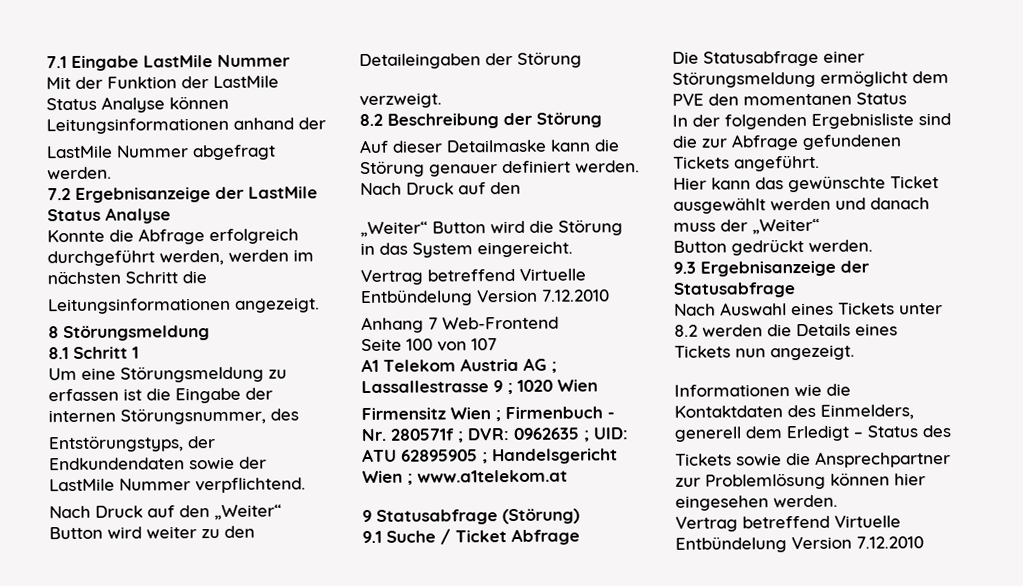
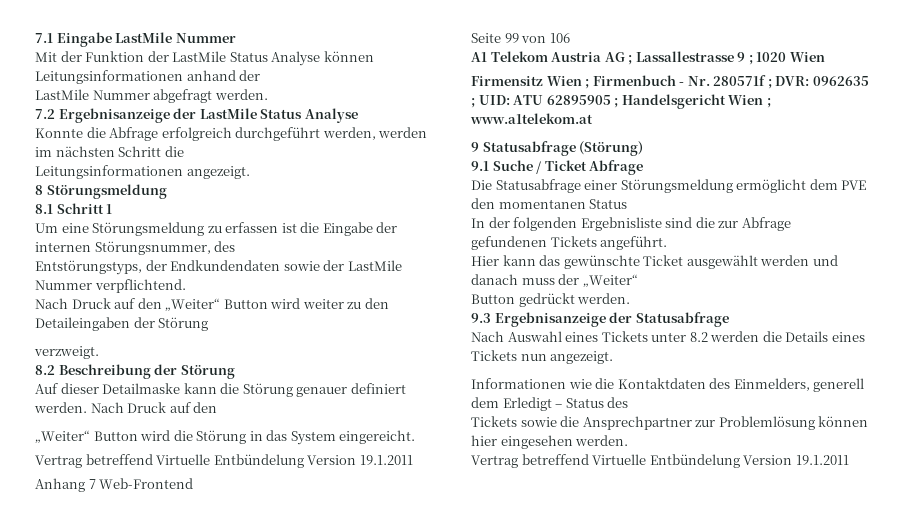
  „Weiter“ Button wird die Störung in das System eingereicht.
- Vertrag betreffend Virtuelle Entbündelung Version 7.12.2010
+ Vertrag betreffend Virtuelle Entbündelung Version 19.1.2011
- Seite 100 von 107
+ Seite 99 von 106
  Tickets sowie die Ansprechpartner zur Problemlösung können hier eingesehen werden.
- Vertrag betreffend Virtuelle Entbündelung Version 7.12.2010
+ Vertrag betreffend Virtuelle Entbündelung Version 19.1.2011

